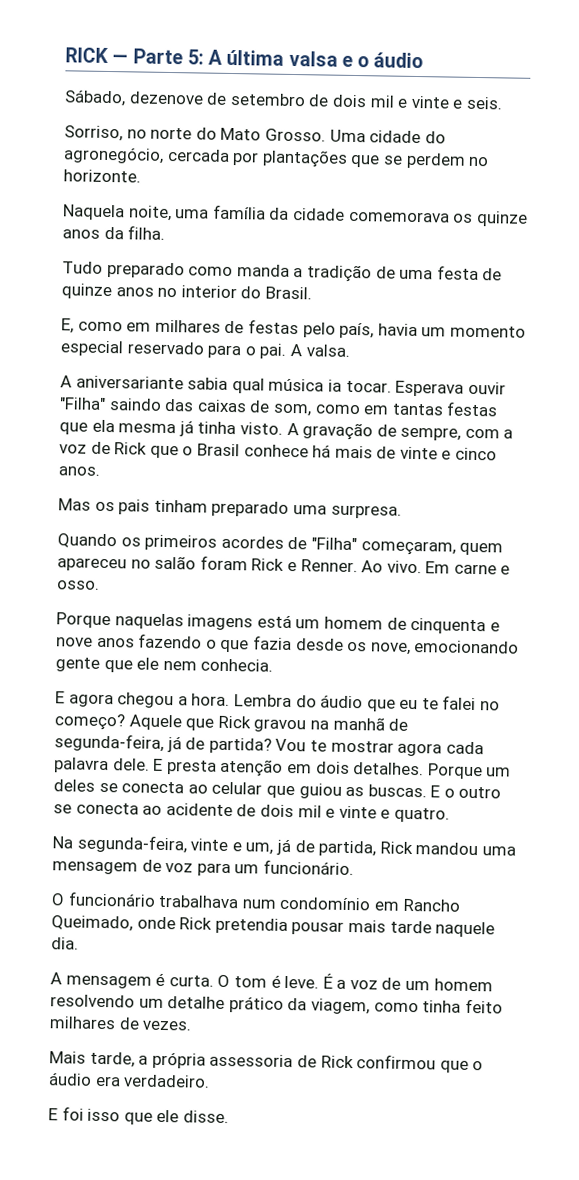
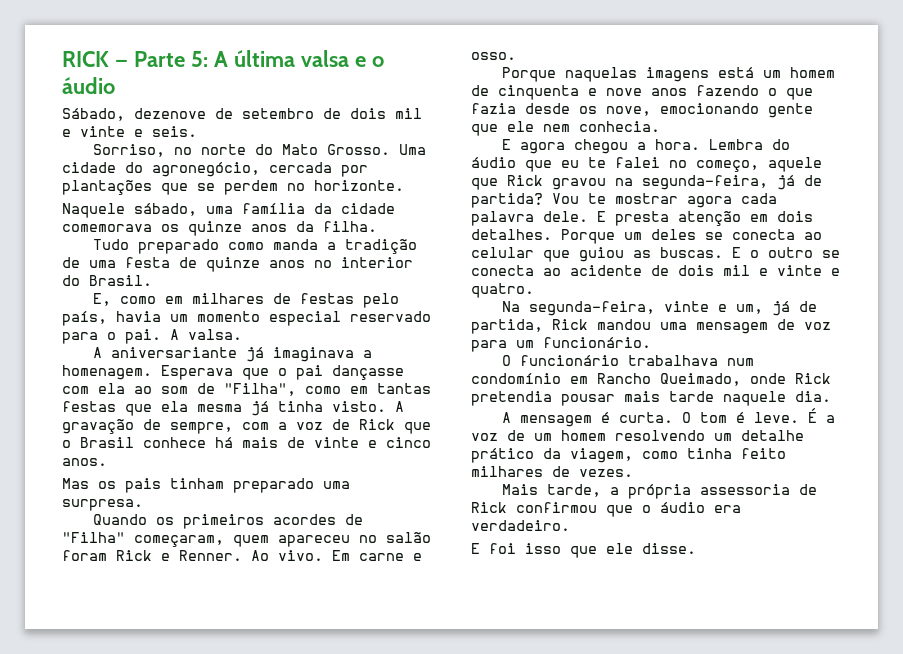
- Naquela noite, uma família da cidade comemorava os quinze anos da filha.
+ Naquele sábado, uma família da cidade comemorava os quinze anos da filha.
- A aniversariante sabia qual música ia tocar. Esperava ouvir "Filha" saindo das caixas de som, como em tantas festas que ela mesma já tinha visto.
+ A aniversariante já imaginava a homenagem. Esperava que o pai dançasse com ela ao som de "Filha", como em tantas festas que ela mesma já tinha visto.
- Lembra do áudio que eu te falei no começo? Aquele que Rick gravou na manhã de segunda-feira, já de partida?
+ Lembra do áudio que eu te falei no começo, aquele que Rick gravou na segunda-feira, já de partida?

